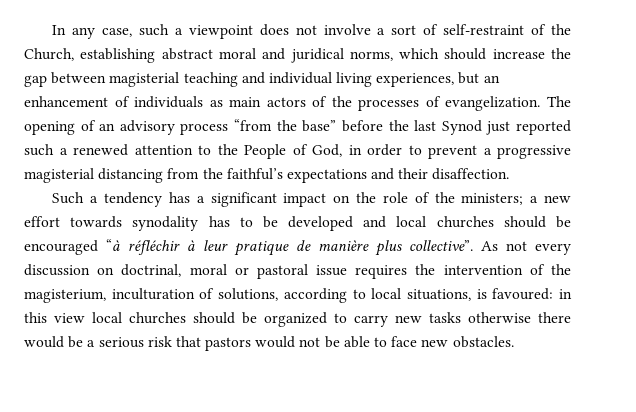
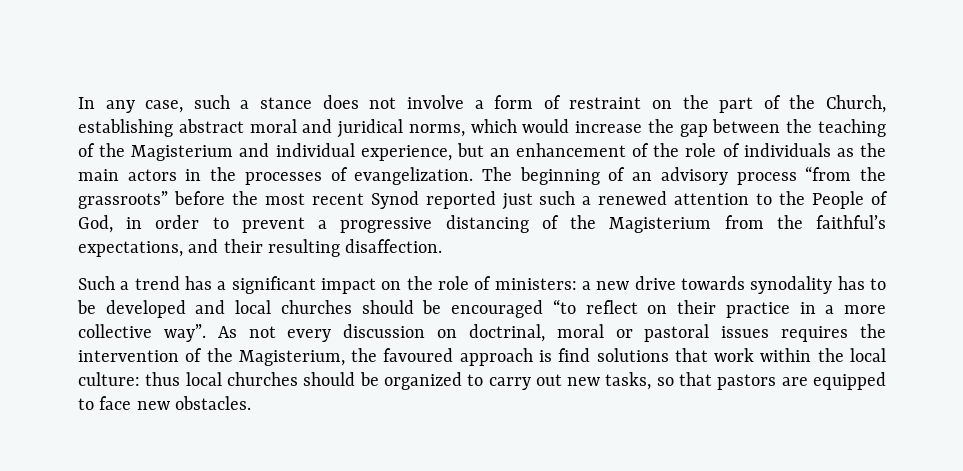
- In any case, such a viewpoint does not involve a sort of self-restraint of the Church, establishing abstract moral and juridical norms, which should increase the gap between magisterial teaching and individual living experiences, but an enhancement of individuals as main actors of the processes of evangelization.
+ In any case, such a stance does not involve a form of restraint on the part of the Church, establishing abstract moral and juridical norms, which would increase the gap between the teaching of the Magisterium and individual experience, but an enhancement of the role of individuals as the main actors in the processes of evangelization.
- The opening of an advisory process “from the base” before the last Synod just reported such a renewed attention to the People of God, in order to prevent a progressive magisterial distancing from the faithful’s expectations and their disaffection.
+ The beginning of an advisory process “from the grassroots” before the most recent Synod reported just such a renewed attention to the People of God, in order to prevent a progressive distancing of the Magisterium from the faithful’s expectations, and their resulting disaffection.
- Such a tendency has a significant impact on the role of the ministers; a new effort towards synodality has to be developed and local churches should be encouraged “à réfléchir à leur pratique de manière plus collective”.
+ Such a trend has a significant impact on the role of ministers: a new drive towards synodality has to be developed and local churches should be encouraged “to reflect on their practice in a more collective way”.
- As not every discussion on doctrinal, moral or pastoral issue requires the intervention of the magisterium, inculturation of solutions, according to local situations, is favoured: in this view local churches should be organized to carry new tasks otherwise there would be a serious risk that pastors would not be able to face new obstacles.
+ As not every discussion on doctrinal, moral or pastoral issues requires the intervention of the Magisterium, the favoured approach is find solutions that work within the local culture: thus local churches should be organized to carry out new tasks, so that pastors are equipped to face new obstacles.

